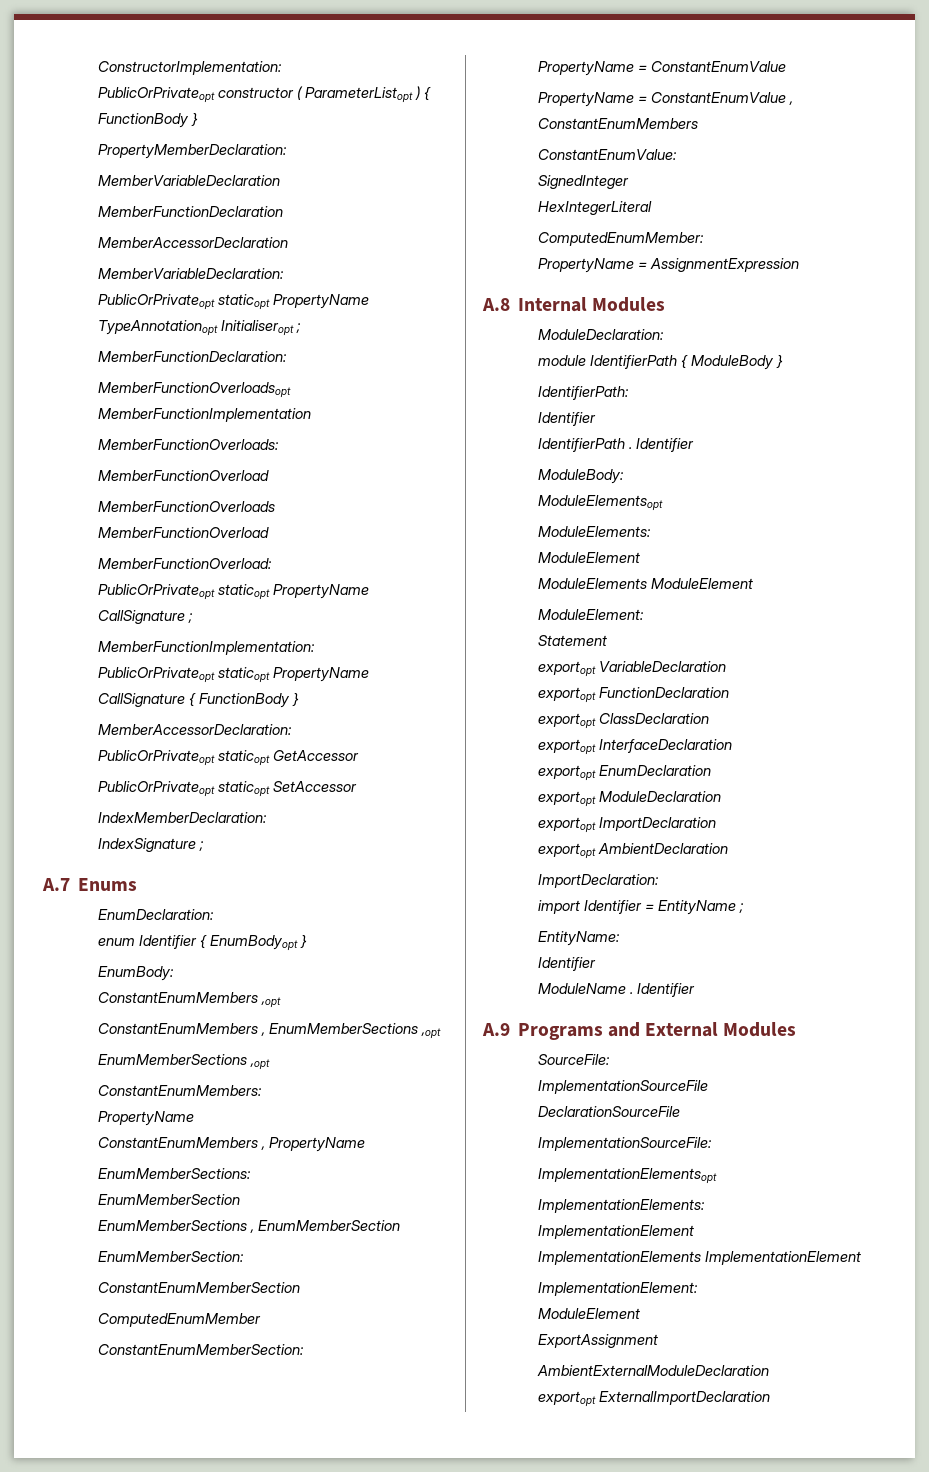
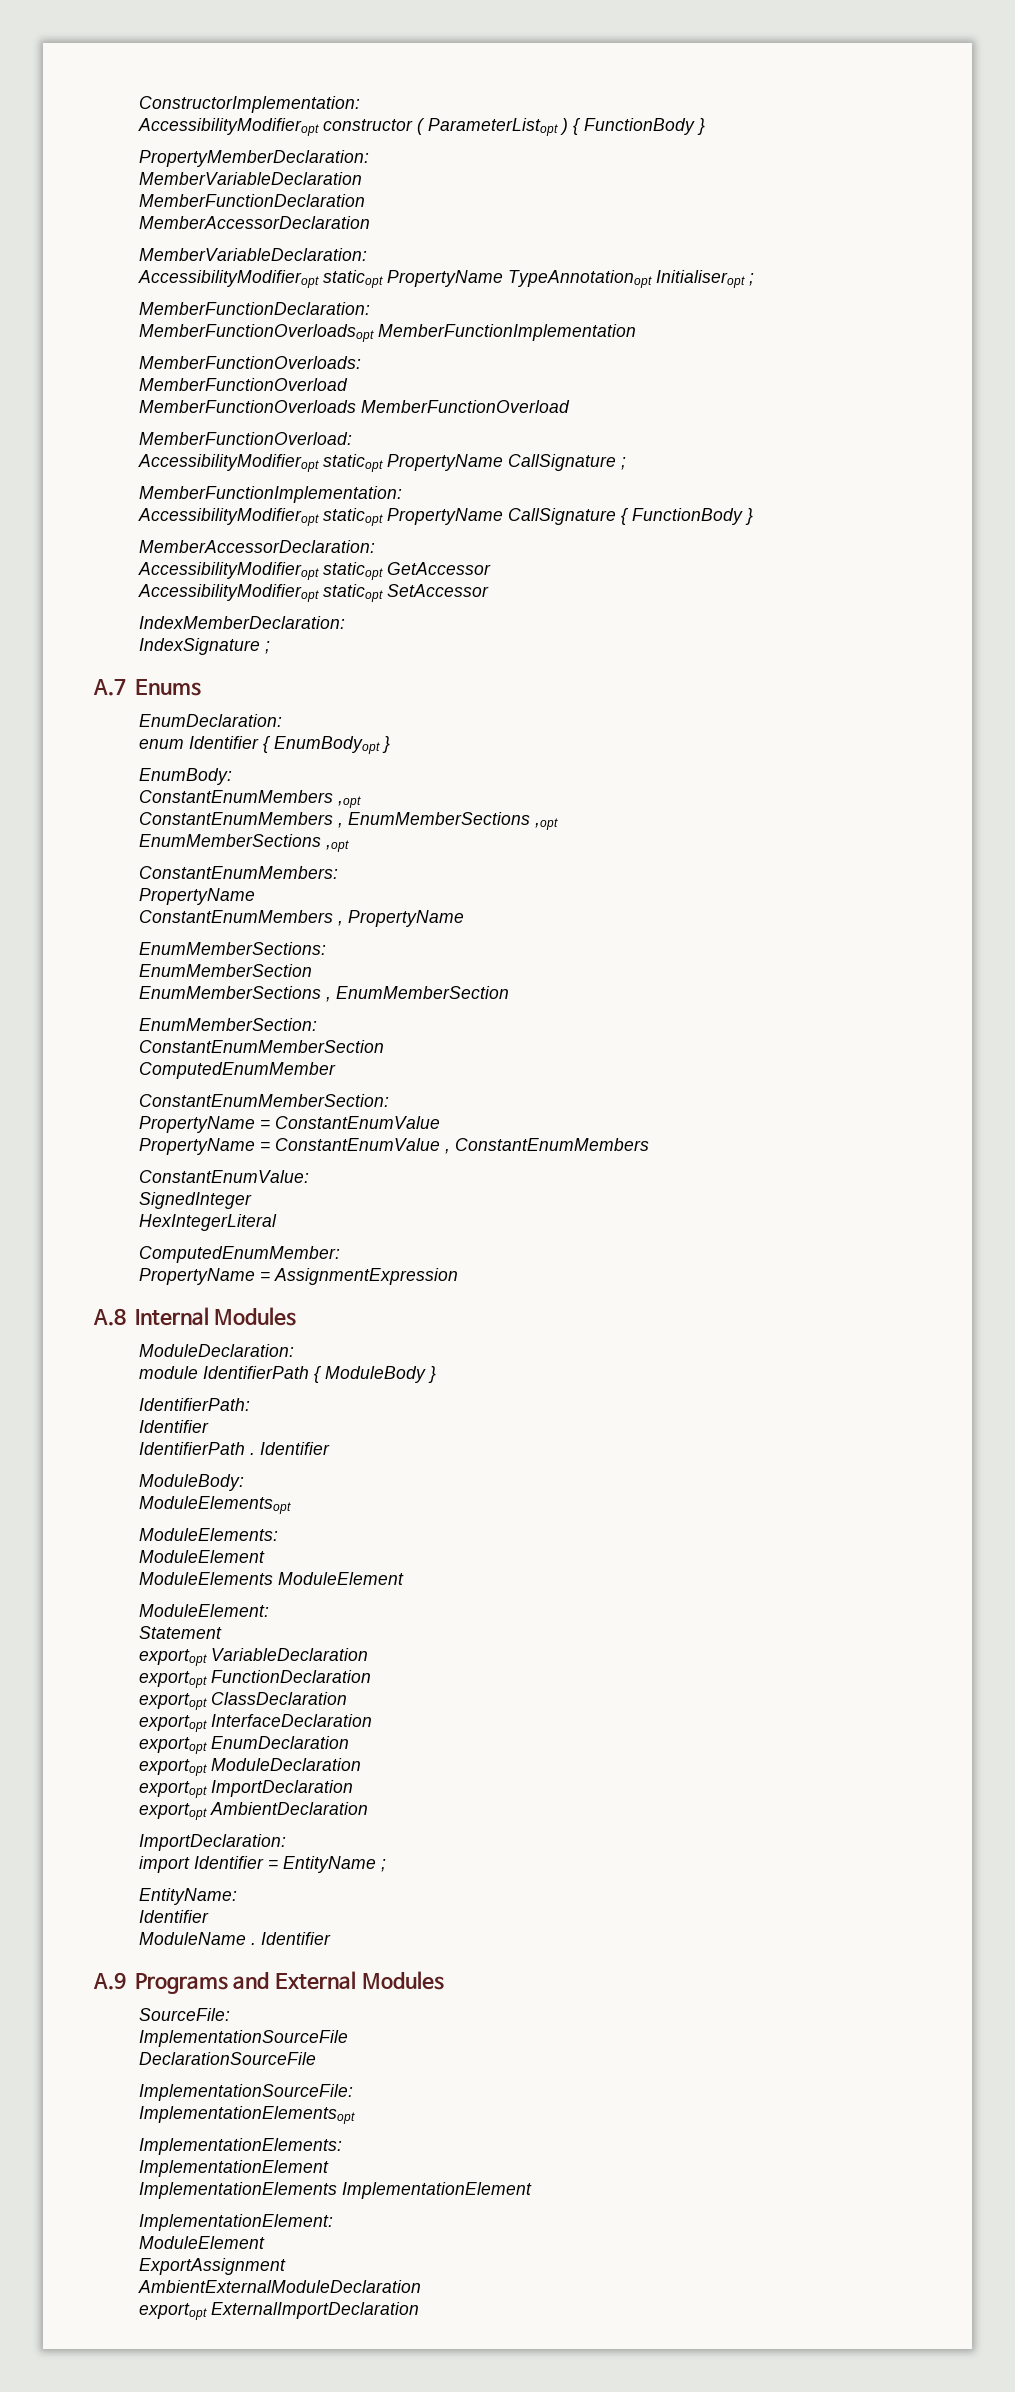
- PublicOrPrivateopt constructor ( ParameterListopt ) { FunctionBody }
+ AccessibilityModifieropt constructor ( ParameterListopt ) { FunctionBody }
- PublicOrPrivateopt staticopt PropertyName TypeAnnotationopt Initialiseropt ;
+ AccessibilityModifieropt staticopt PropertyName TypeAnnotationopt Initialiseropt ;
- PublicOrPrivateopt staticopt PropertyName CallSignature ;
+ AccessibilityModifieropt staticopt PropertyName CallSignature ;
- PublicOrPrivateopt staticopt PropertyName CallSignature { FunctionBody }
+ AccessibilityModifieropt staticopt PropertyName CallSignature { FunctionBody }
- PublicOrPrivateopt staticopt GetAccessor
+ AccessibilityModifieropt staticopt GetAccessor
- PublicOrPrivateopt staticopt SetAccessor
+ AccessibilityModifieropt staticopt SetAccessor

